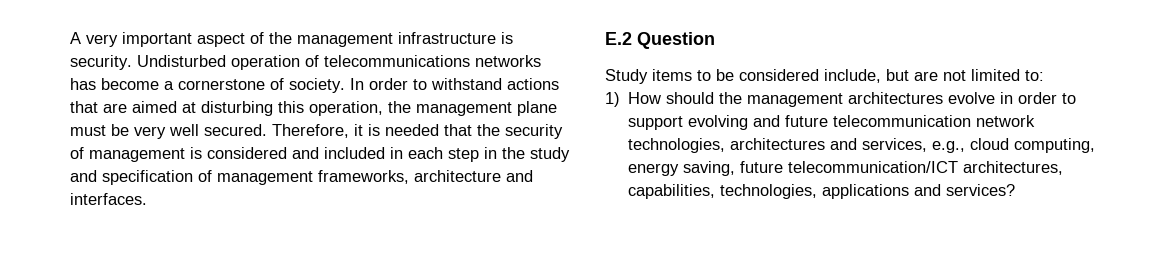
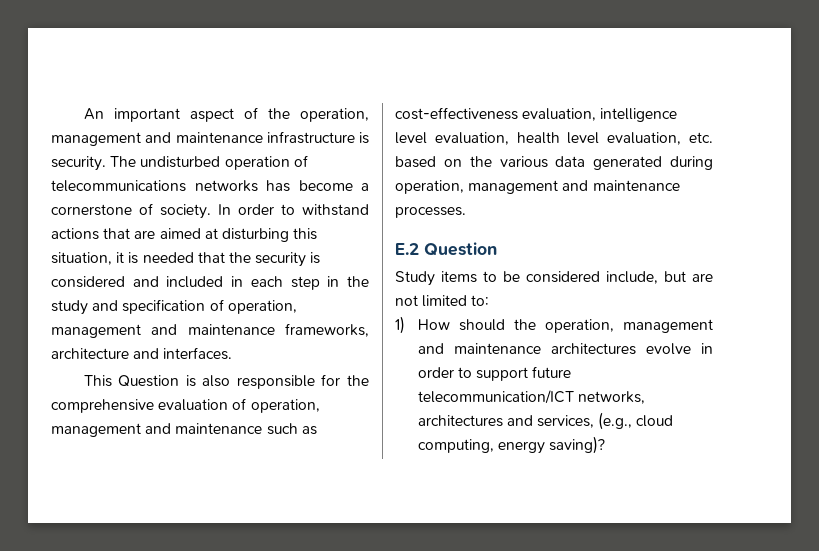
- A very important aspect of the management infrastructure is security.
+ An important aspect of the operation, management and maintenance infrastructure is security.
- Undisturbed operation of telecommunications networks has become a cornerstone of society.
+ The undisturbed operation of telecommunications networks has become a cornerstone of society.
- In order to withstand actions that are aimed at disturbing this operation, the management plane must be very well secured. Therefore, it is needed that the security of management is considered and included in each step in the study and specification of management frameworks, architecture and interfaces.
+ In order to withstand actions that are aimed at disturbing this situation, it is needed that the security is considered and included in each step in the study and specification of operation, management and maintenance frameworks, architecture and interfaces.
+ This Question is also responsible for the comprehensive evaluation of operation, management and maintenance such as cost-effectiveness evaluation, intelligence level evaluation, health level evaluation, etc. based on the various data generated during operation, management and maintenance processes.
- 1) How should the management architectures evolve in order to support evolving and future telecommunication network technologies, architectures and services, e.g., cloud computing, energy saving, future telecommunication/ICT architectures, capabilities, technologies, applications and services?
+ 1) How should the operation, management and maintenance architectures evolve in order to support future telecommunication/ICT networks, architectures and services, (e.g., cloud computing, energy saving)?

